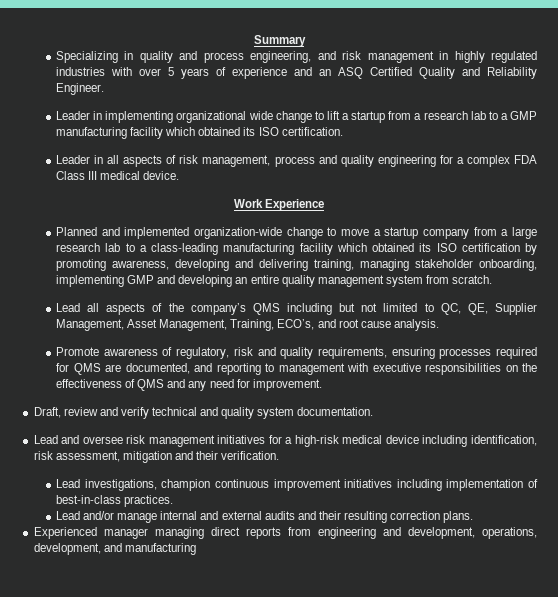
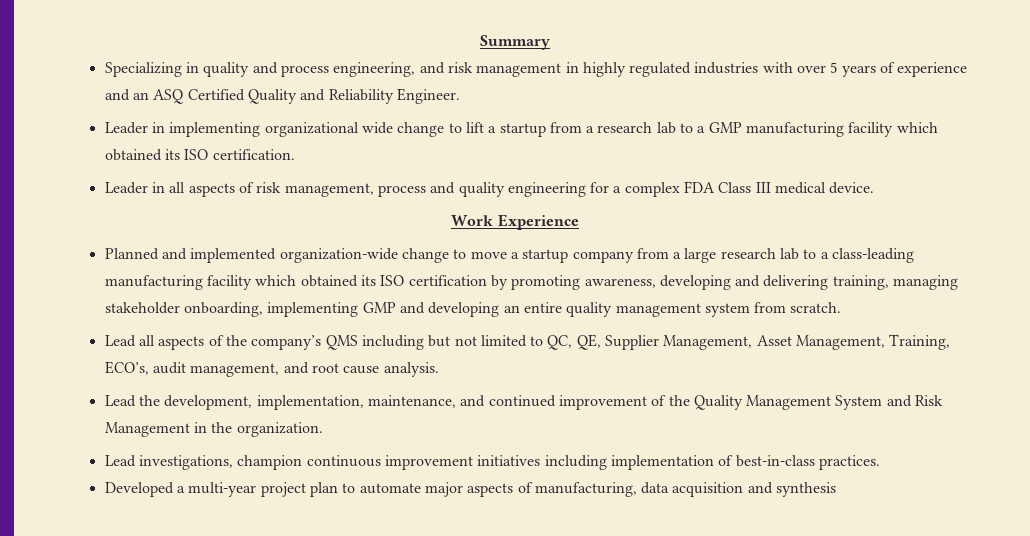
- Lead all aspects of the company’s QMS including but not limited to QC, QE, Supplier Management, Asset Management, Training, ECO’s, and root cause analysis.
+ Lead all aspects of the company’s QMS including but not limited to QC, QE, Supplier Management, Asset Management, Training, ECO’s, audit management, and root cause analysis.
- Promote awareness of regulatory, risk and quality requirements, ensuring processes required for QMS are documented, and reporting to management with executive responsibilities on the effectiveness of QMS and any need for improvement.
- Draft, review and verify technical and quality system documentation.
- Lead and oversee risk management initiatives for a high-risk medical device including identification, risk assessment, mitigation and their verification.
+ Lead the development, implementation, maintenance, and continued improvement of the Quality Management System and Risk Management in the organization.
- Lead and/or manage internal and external audits and their resulting correction plans.
- Experienced manager managing direct reports from engineering and development, operations, development, and manufacturing
+ Developed a multi-year project plan to automate major aspects of manufacturing, data acquisition and synthesis

